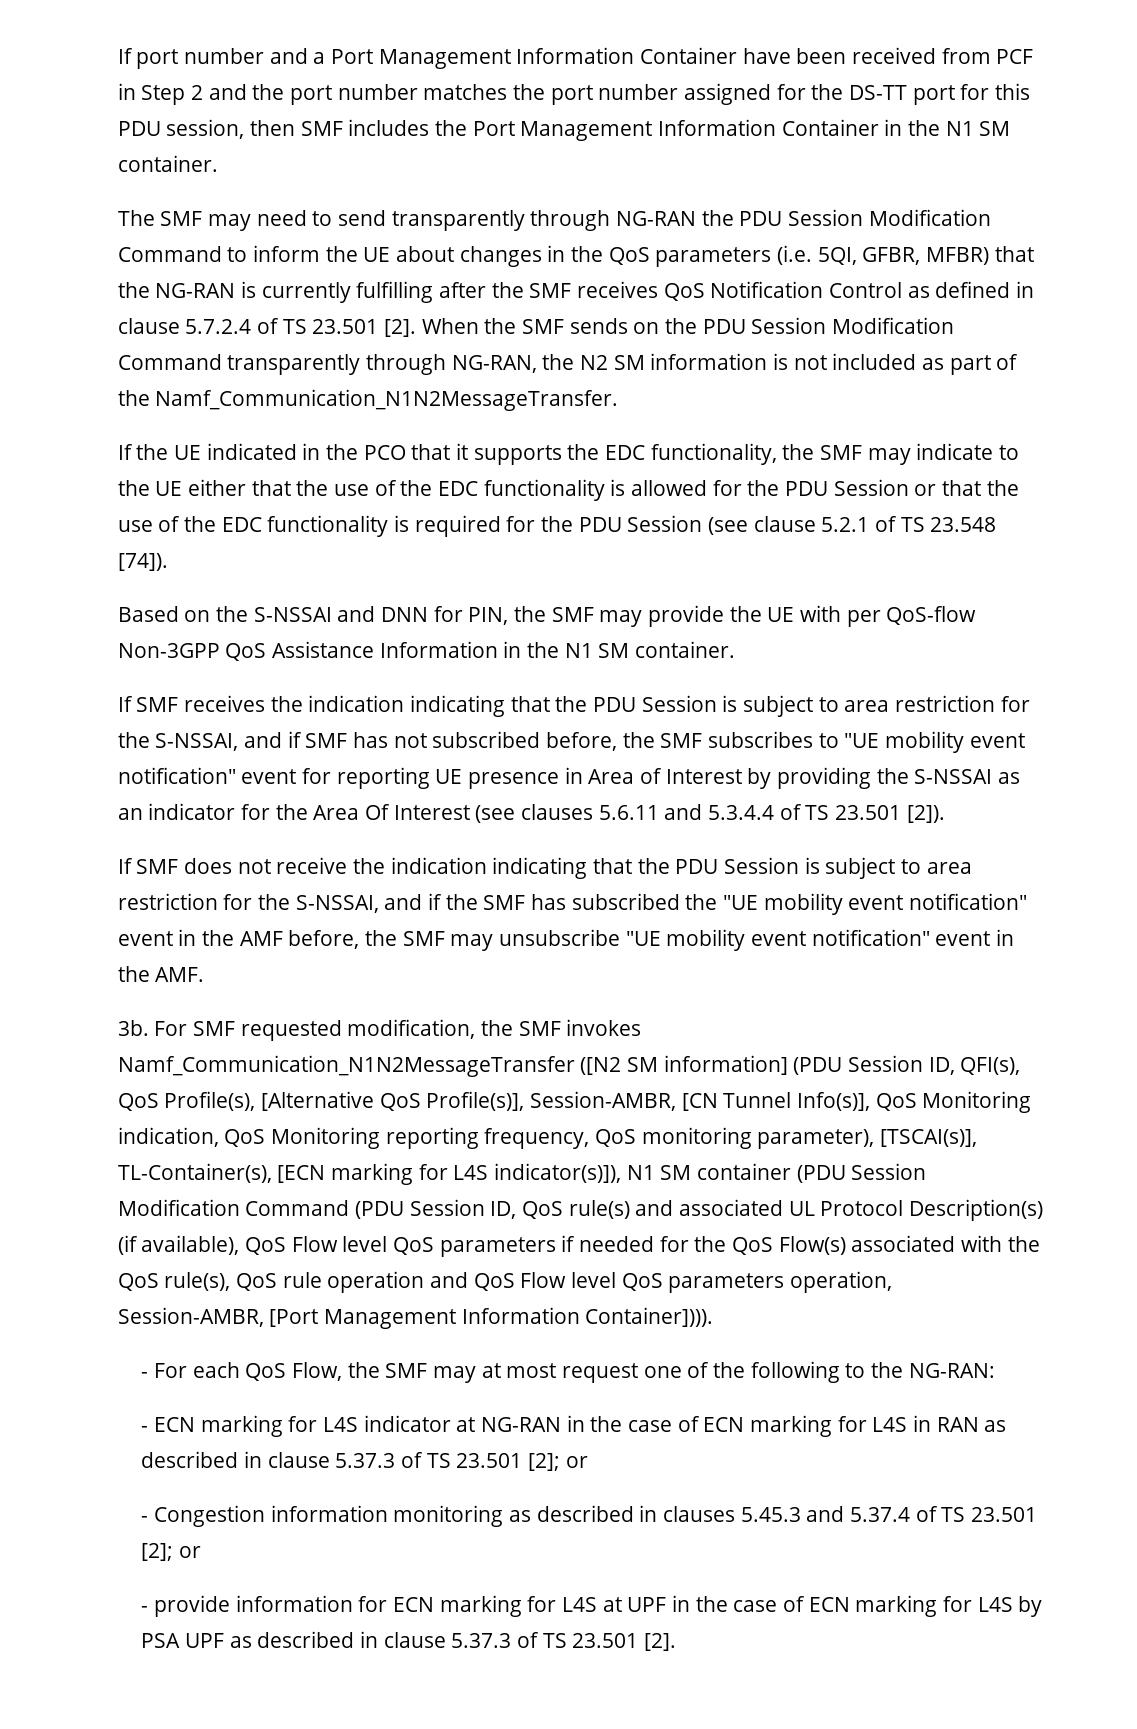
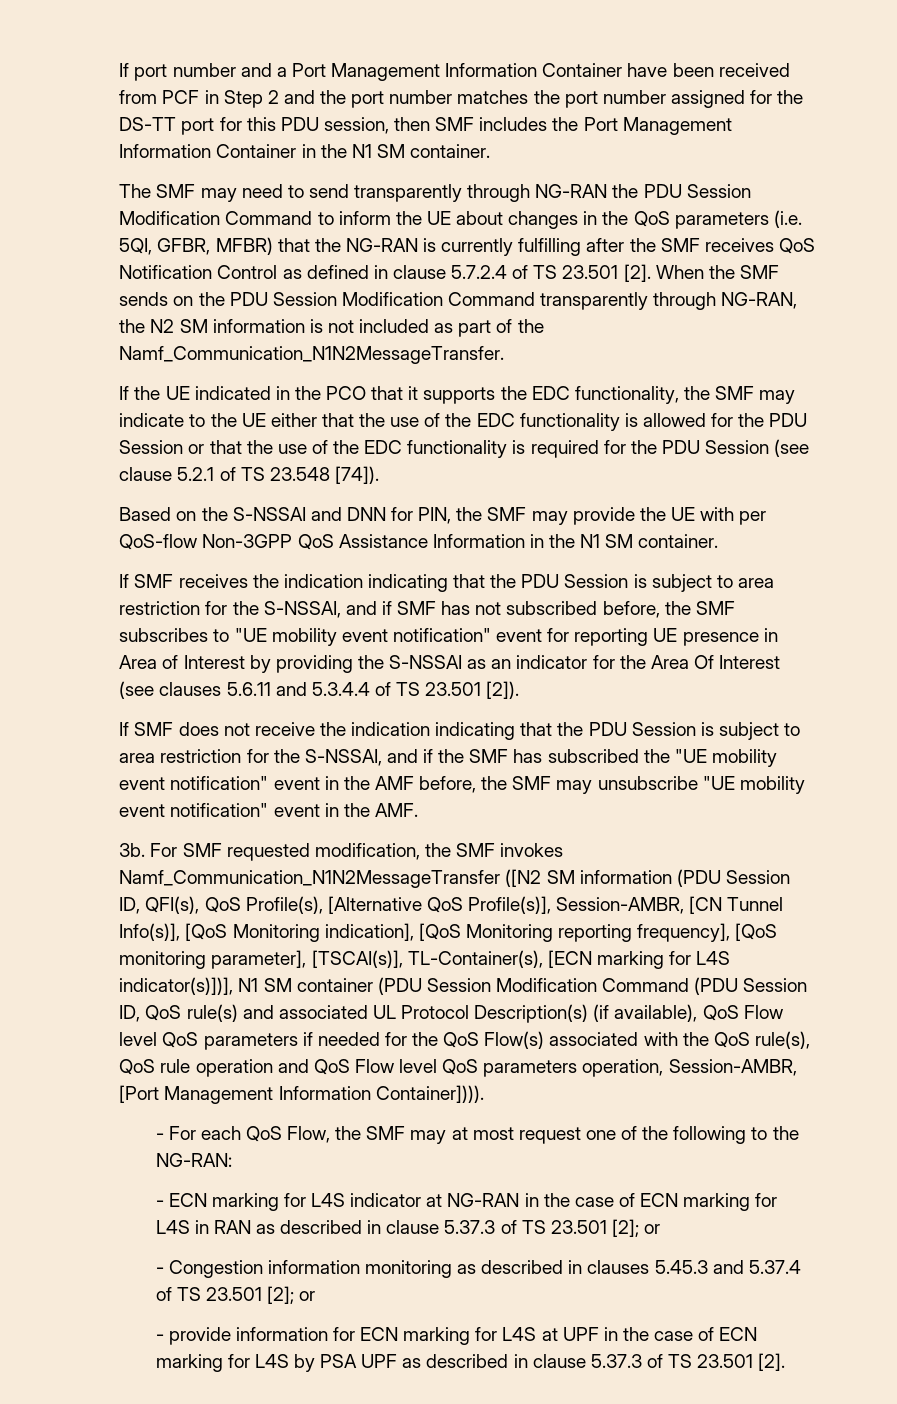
- For SMF requested modification, the SMF invokes Namf_Communication_N1N2MessageTransfer ([N2 SM information] (PDU Session ID, QFI(s), QoS Profile(s), [Alternative QoS Profile(s)], Session-AMBR, [CN Tunnel Info(s)], QoS Monitoring indication, QoS Monitoring reporting frequency, QoS monitoring parameter), [TSCAI(s)], TL-Container(s), [ECN marking for L4S indicator(s)]), N1 SM container (PDU Session Modification Command (PDU Session ID, QoS rule(s) and associated UL Protocol Description(s) (if available), QoS Flow level QoS parameters if needed for the QoS Flow(s) associated with the QoS rule(s), QoS rule operation and QoS Flow level QoS parameters operation, Session-AMBR, [Port Management Information Container]))).
+ For SMF requested modification, the SMF invokes Namf_Communication_N1N2MessageTransfer ([N2 SM information (PDU Session ID, QFI(s), QoS Profile(s), [Alternative QoS Profile(s)], Session-AMBR, [CN Tunnel Info(s)], [QoS Monitoring indication], [QoS Monitoring reporting frequency], [QoS monitoring parameter], [TSCAI(s)], TL-Container(s), [ECN marking for L4S indicator(s)])], N1 SM container (PDU Session Modification Command (PDU Session ID, QoS rule(s) and associated UL Protocol Description(s) (if available), QoS Flow level QoS parameters if needed for the QoS Flow(s) associated with the QoS rule(s), QoS rule operation and QoS Flow level QoS parameters operation, Session-AMBR, [Port Management Information Container]))).

